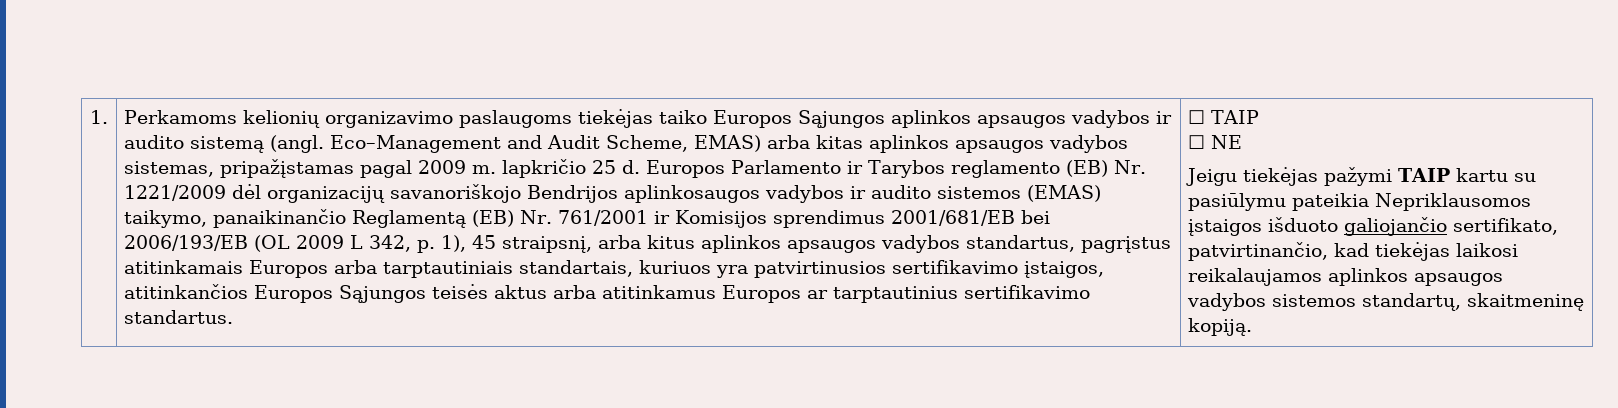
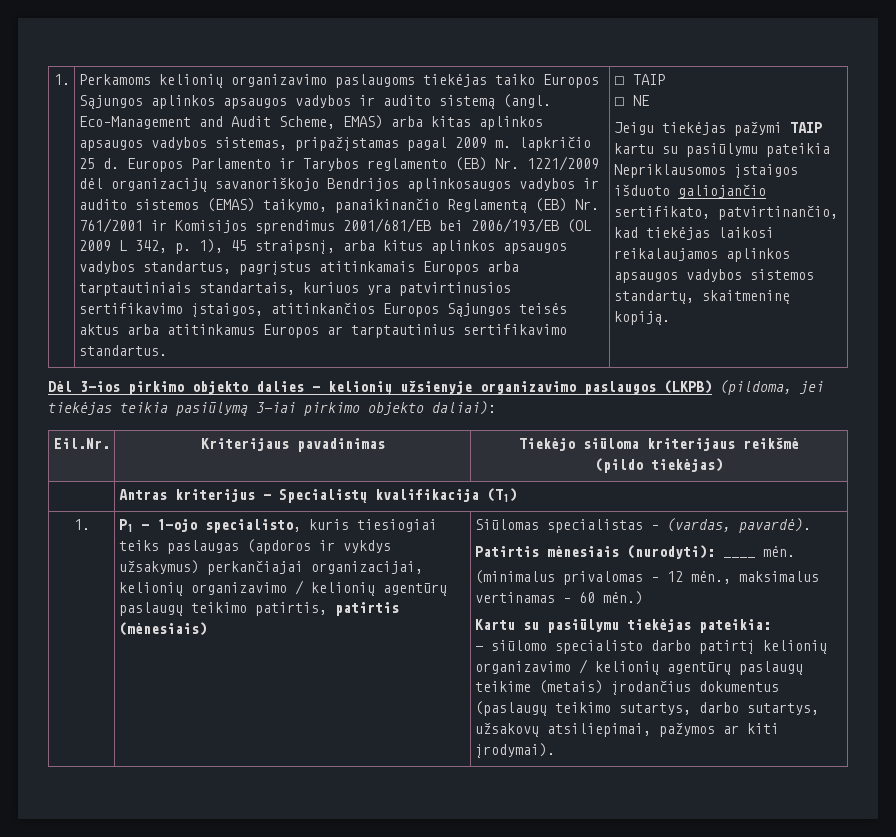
+ Dėl 3-ios pirkimo objekto dalies – kelionių užsienyje organizavimo paslaugos (LKPB) (pildoma, jei tiekėjas teikia pasiūlymą 3-iai pirkimo objekto daliai):
+ Eil.Nr. | Kriterijaus pavadinimas | Tiekėjo siūloma kriterijaus reikšmė
+ (pildo tiekėjas)
+ | Antras kriterijus – Specialistų kvalifikacija (T1)
+ 1. | P1 – 1-ojo specialisto, kuris tiesiogiai teiks paslaugas (apdoros ir vykdys užsakymus) perkančiajai organizacijai, kelionių organizavimo / kelionių agentūrų paslaugų teikimo patirtis, patirtis (mėnesiais) | Siūlomas specialistas – (vardas, pavardė).
+ Patirtis mėnesiais (nurodyti): ____ mėn.
+ (minimalus privalomas – 12 mėn., maksimalus vertinamas – 60 mėn.)
+ Kartu su pasiūlymu tiekėjas pateikia:
+ - siūlomo specialisto darbo patirtį kelionių organizavimo / kelionių agentūrų paslaugų teikime (metais) įrodančius dokumentus (paslaugų teikimo sutartys, darbo sutartys, užsakovų atsiliepimai, pažymos ar kiti įrodymai).

